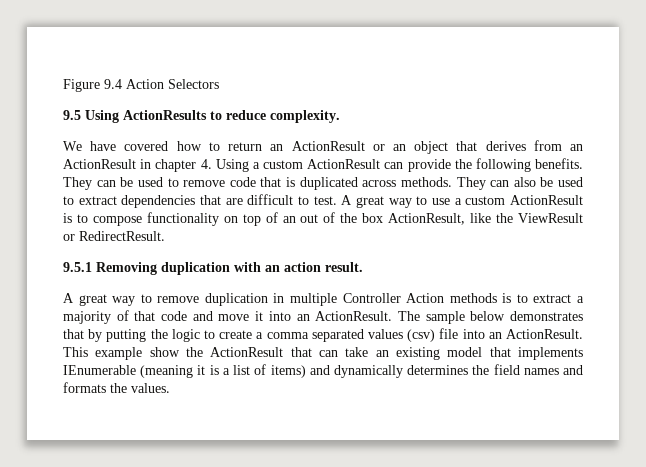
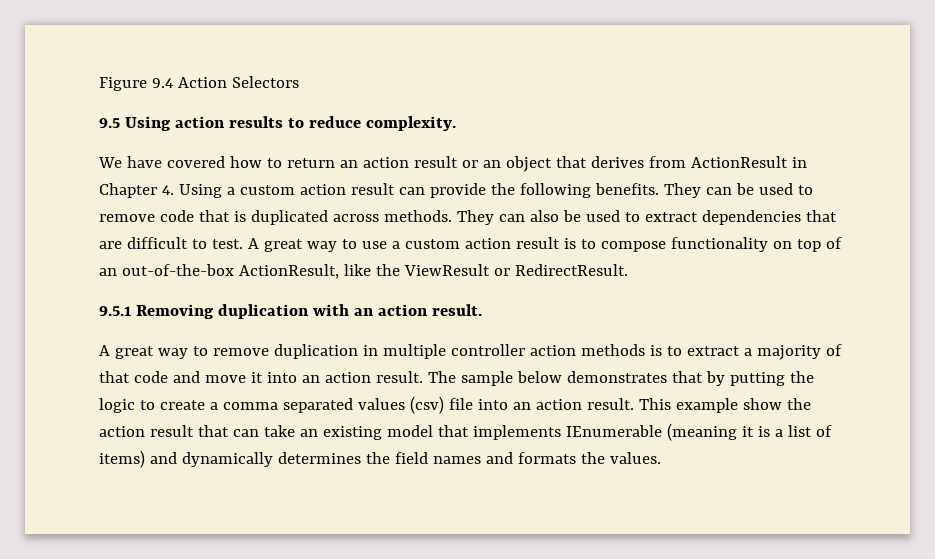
- 9.5 Using ActionResults to reduce complexity.
+ 9.5 Using action results to reduce complexity.
- We have covered how to return an ActionResult or an object that derives from an ActionResult in chapter 4. Using a custom ActionResult can provide the following benefits.
+ We have covered how to return an action result or an object that derives from ActionResult in Chapter 4. Using a custom action result can provide the following benefits.
- A great way to use a custom ActionResult is to compose functionality on top of an out of the box ActionResult, like the ViewResult or RedirectResult.
+ A great way to use a custom action result is to compose functionality on top of an out-of-the-box ActionResult, like the ViewResult or RedirectResult.
- A great way to remove duplication in multiple Controller Action methods is to extract a majority of that code and move it into an ActionResult.
+ A great way to remove duplication in multiple controller action methods is to extract a majority of that code and move it into an action result.
- The sample below demonstrates that by putting the logic to create a comma separated values (csv) file into an ActionResult.
+ The sample below demonstrates that by putting the logic to create a comma separated values (csv) file into an action result.
- This example show the ActionResult that can take an existing model that implements IEnumerable (meaning it is a list of items) and dynamically determines the field names and formats the values.
+ This example show the action result that can take an existing model that implements IEnumerable (meaning it is a list of items) and dynamically determines the field names and formats the values.

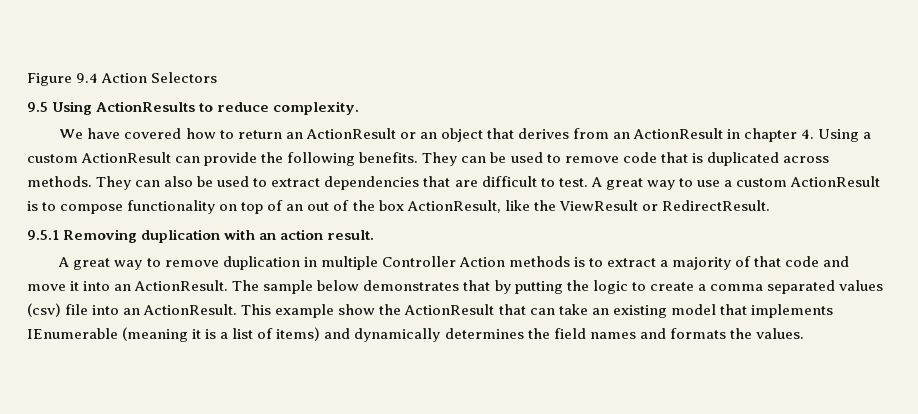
- 9.5 Using action results to reduce complexity.
+ 9.5 Using ActionResults to reduce complexity.
- We have covered how to return an action result or an object that derives from ActionResult in Chapter 4. Using a custom action result can provide the following benefits.
+ We have covered how to return an ActionResult or an object that derives from an ActionResult in chapter 4. Using a custom ActionResult can provide the following benefits.
- A great way to use a custom action result is to compose functionality on top of an out-of-the-box ActionResult, like the ViewResult or RedirectResult.
+ A great way to use a custom ActionResult is to compose functionality on top of an out of the box ActionResult, like the ViewResult or RedirectResult.
- A great way to remove duplication in multiple controller action methods is to extract a majority of that code and move it into an action result.
+ A great way to remove duplication in multiple Controller Action methods is to extract a majority of that code and move it into an ActionResult.
- The sample below demonstrates that by putting the logic to create a comma separated values (csv) file into an action result.
+ The sample below demonstrates that by putting the logic to create a comma separated values (csv) file into an ActionResult.
- This example show the action result that can take an existing model that implements IEnumerable (meaning it is a list of items) and dynamically determines the field names and formats the values.
+ This example show the ActionResult that can take an existing model that implements IEnumerable (meaning it is a list of items) and dynamically determines the field names and formats the values.

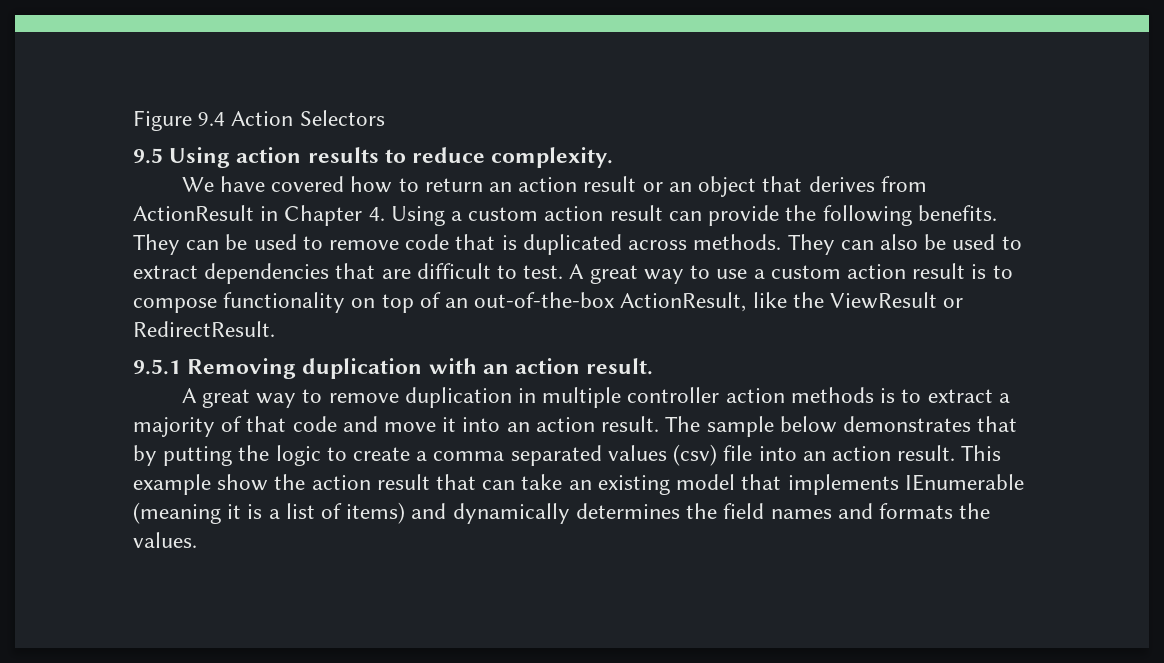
- 9.5 Using ActionResults to reduce complexity.
+ 9.5 Using action results to reduce complexity.
- We have covered how to return an ActionResult or an object that derives from an ActionResult in chapter 4. Using a custom ActionResult can provide the following benefits.
+ We have covered how to return an action result or an object that derives from ActionResult in Chapter 4. Using a custom action result can provide the following benefits.
- A great way to use a custom ActionResult is to compose functionality on top of an out of the box ActionResult, like the ViewResult or RedirectResult.
+ A great way to use a custom action result is to compose functionality on top of an out-of-the-box ActionResult, like the ViewResult or RedirectResult.
- A great way to remove duplication in multiple Controller Action methods is to extract a majority of that code and move it into an ActionResult.
+ A great way to remove duplication in multiple controller action methods is to extract a majority of that code and move it into an action result.
- The sample below demonstrates that by putting the logic to create a comma separated values (csv) file into an ActionResult.
+ The sample below demonstrates that by putting the logic to create a comma separated values (csv) file into an action result.
- This example show the ActionResult that can take an existing model that implements IEnumerable (meaning it is a list of items) and dynamically determines the field names and formats the values.
+ This example show the action result that can take an existing model that implements IEnumerable (meaning it is a list of items) and dynamically determines the field names and formats the values.

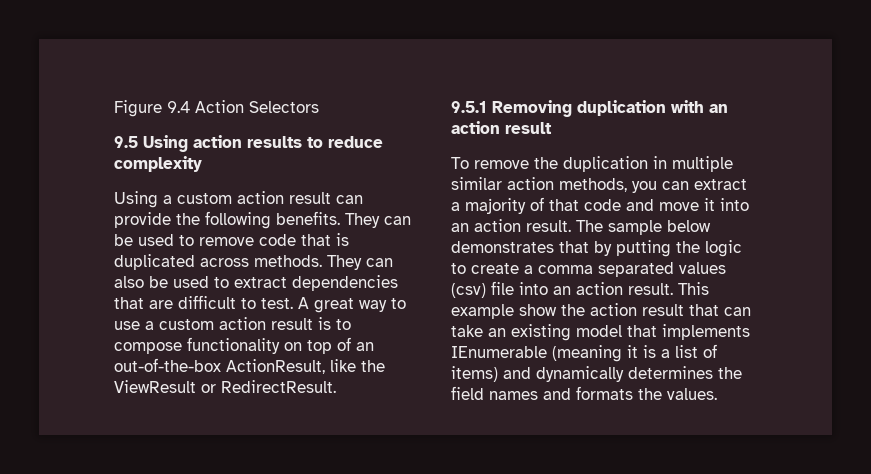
- 9.5 Using action results to reduce complexity.
- We have covered how to return an action result or an object that derives from ActionResult in Chapter 4. Using a custom action result can provide the following benefits.
+ 9.5 Using action results to reduce complexity
+ Using a custom action result can provide the following benefits.
- 9.5.1 Removing duplication with an action result.
- A great way to remove duplication in multiple controller action methods is to extract a majority of that code and move it into an action result.
+ 9.5.1 Removing duplication with an action result
+ To remove the duplication in multiple similar action methods, you can extract a majority of that code and move it into an action result.

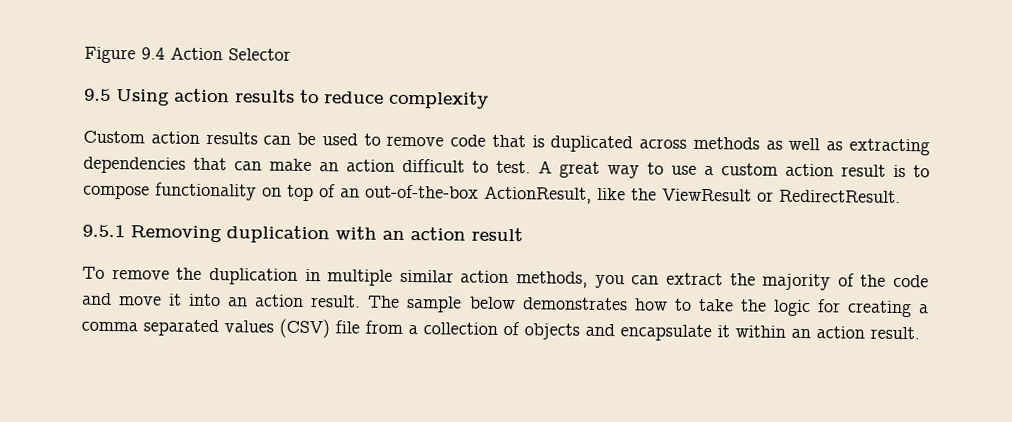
- Figure 9.4 Action Selectors
+ Figure 9.4 Action Selector
- Using a custom action result can provide the following benefits. They can be used to remove code that is duplicated across methods. They can also be used to extract dependencies that are difficult to test.
+ Custom action results can be used to remove code that is duplicated across methods as well as extracting dependencies that can make an action difficult to test.
- To remove the duplication in multiple similar action methods, you can extract a majority of that code and move it into an action result.
+ To remove the duplication in multiple similar action methods, you can extract the majority of the code and move it into an action result.
- The sample below demonstrates that by putting the logic to create a comma separated values (csv) file into an action result. This example show the action result that can take an existing model that implements IEnumerable (meaning it is a list of items) and dynamically determines the field names and formats the values.
+ The sample below demonstrates how to take the logic for creating a comma separated values (CSV) file from a collection of objects and encapsulate it within an action result.

